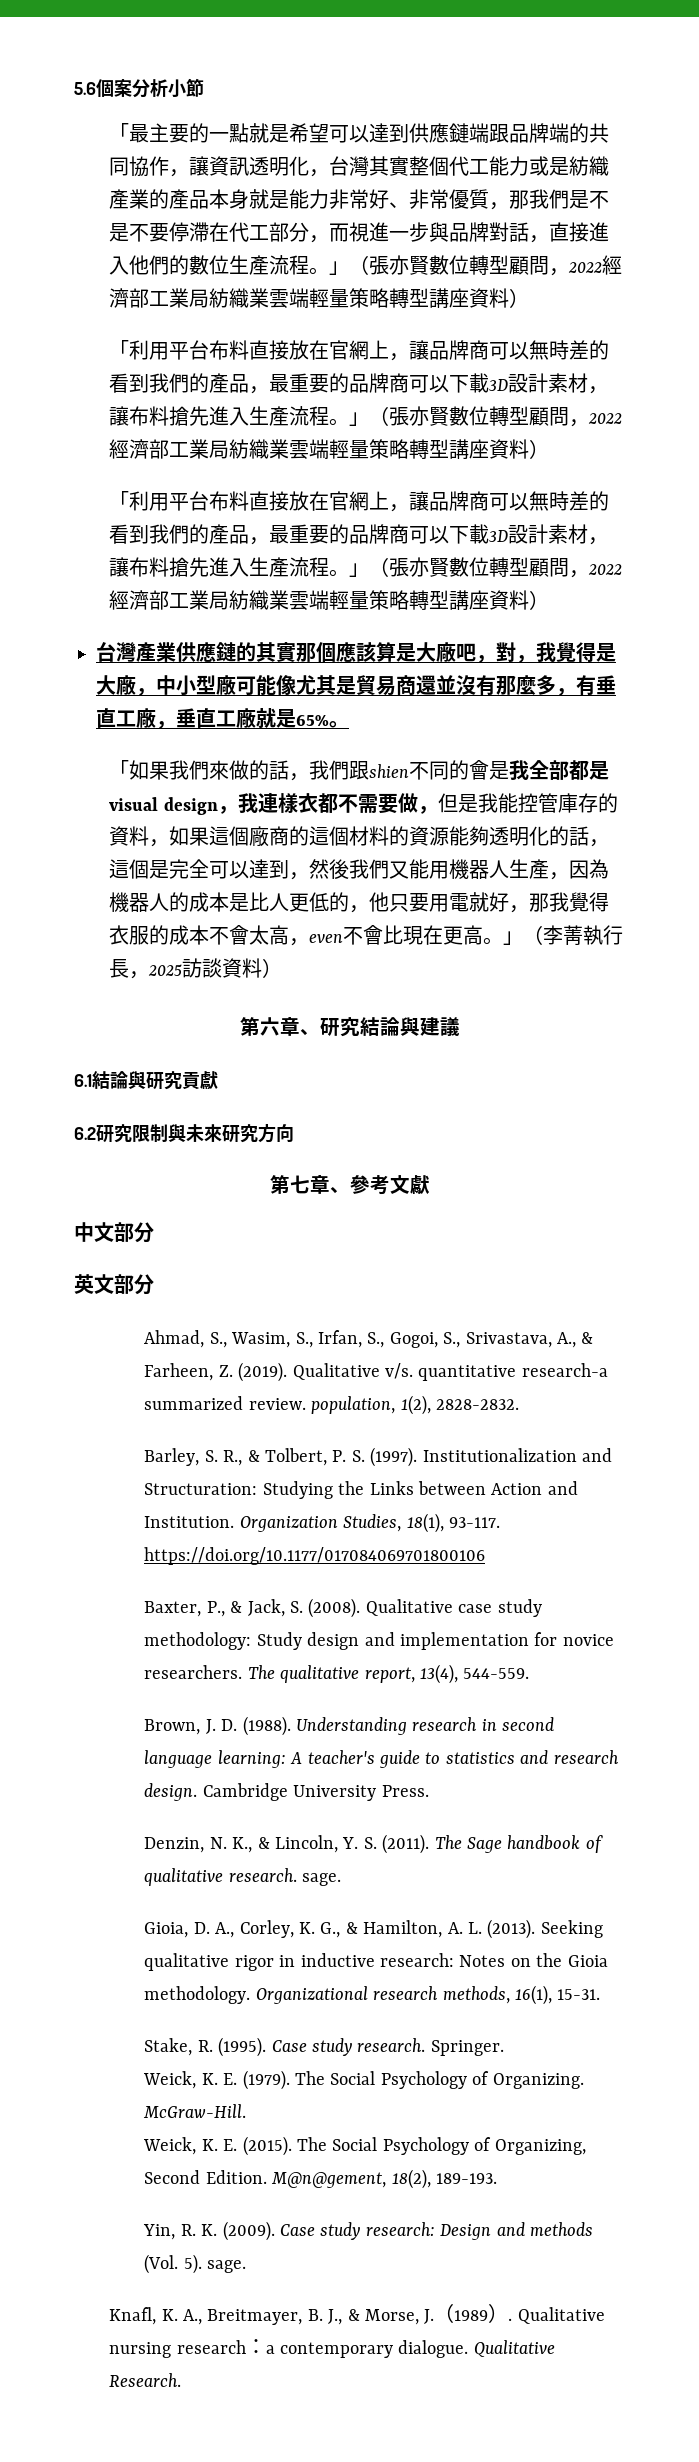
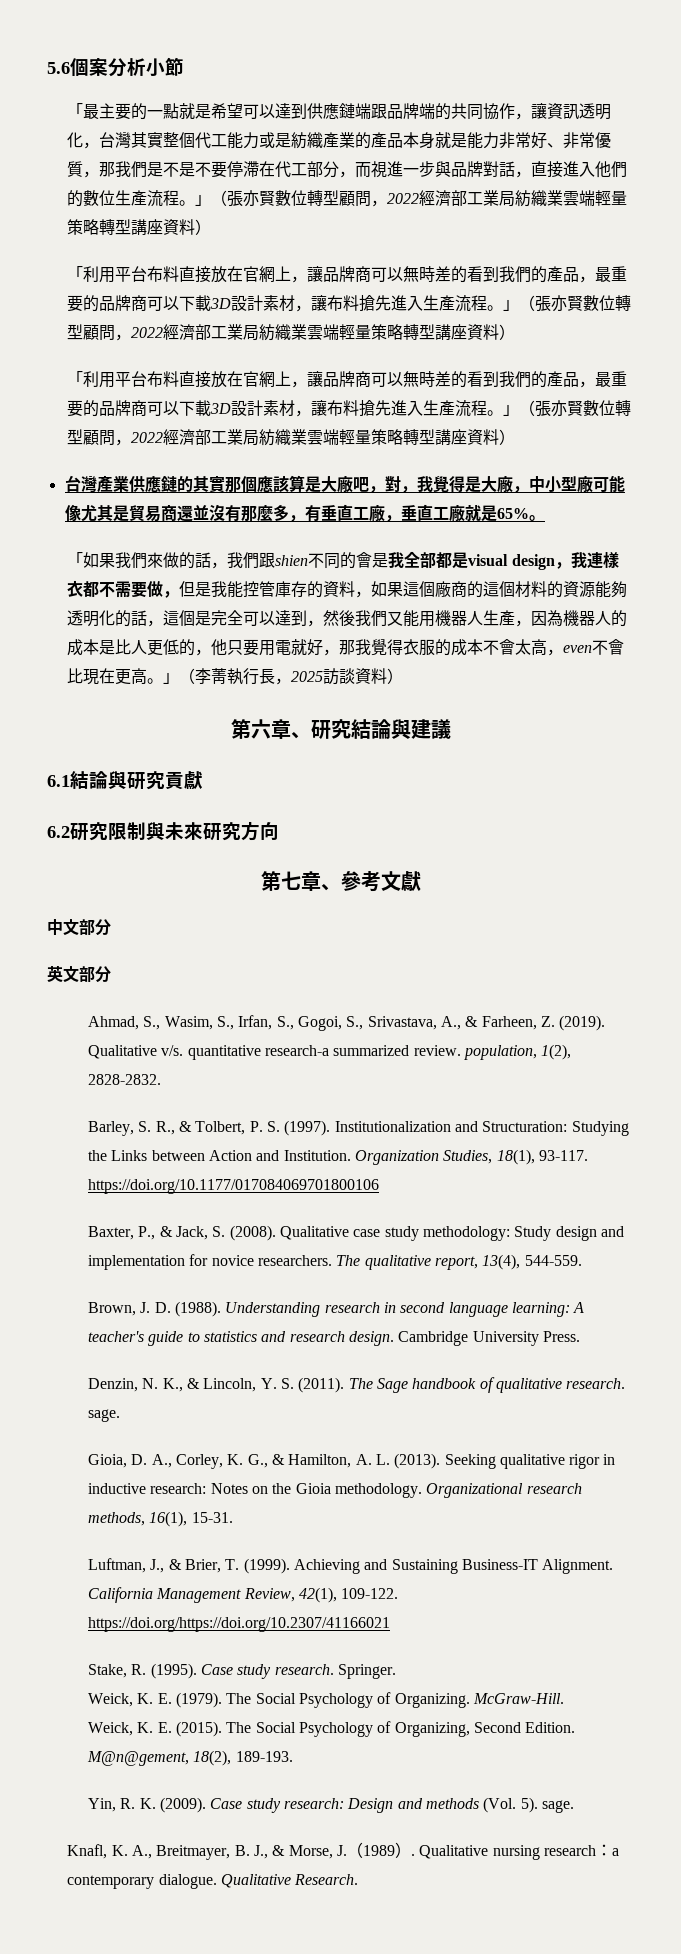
+ Luftman, J., & Brier, T. (1999). Achieving and Sustaining Business-IT Alignment. California Management Review, 42(1), 109-122. https://doi.org/https://doi.org/10.2307/41166021

